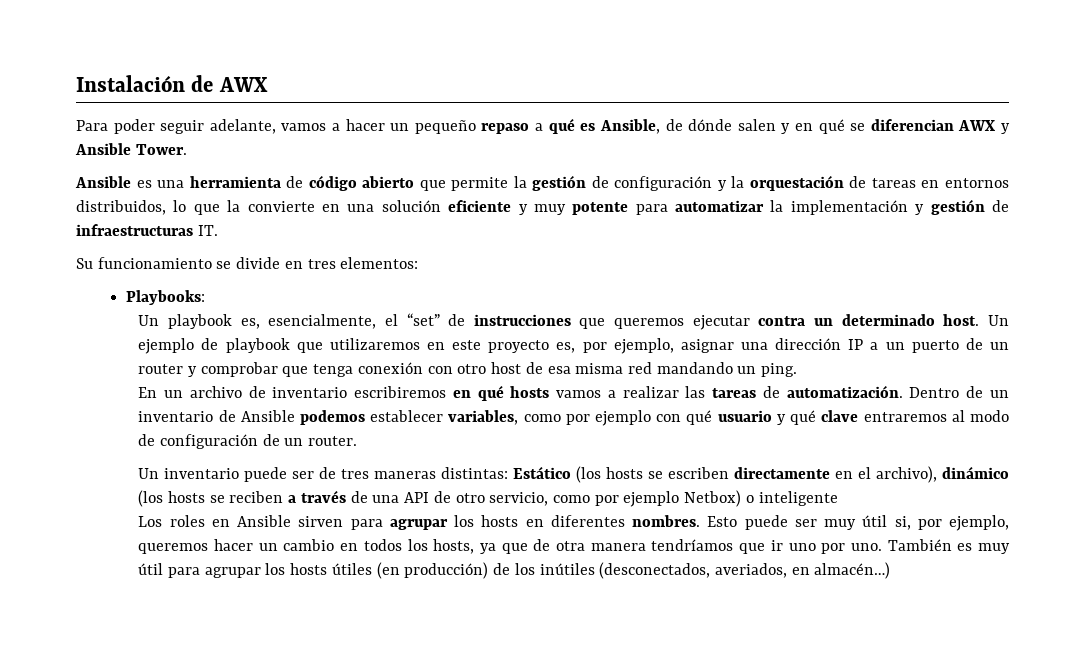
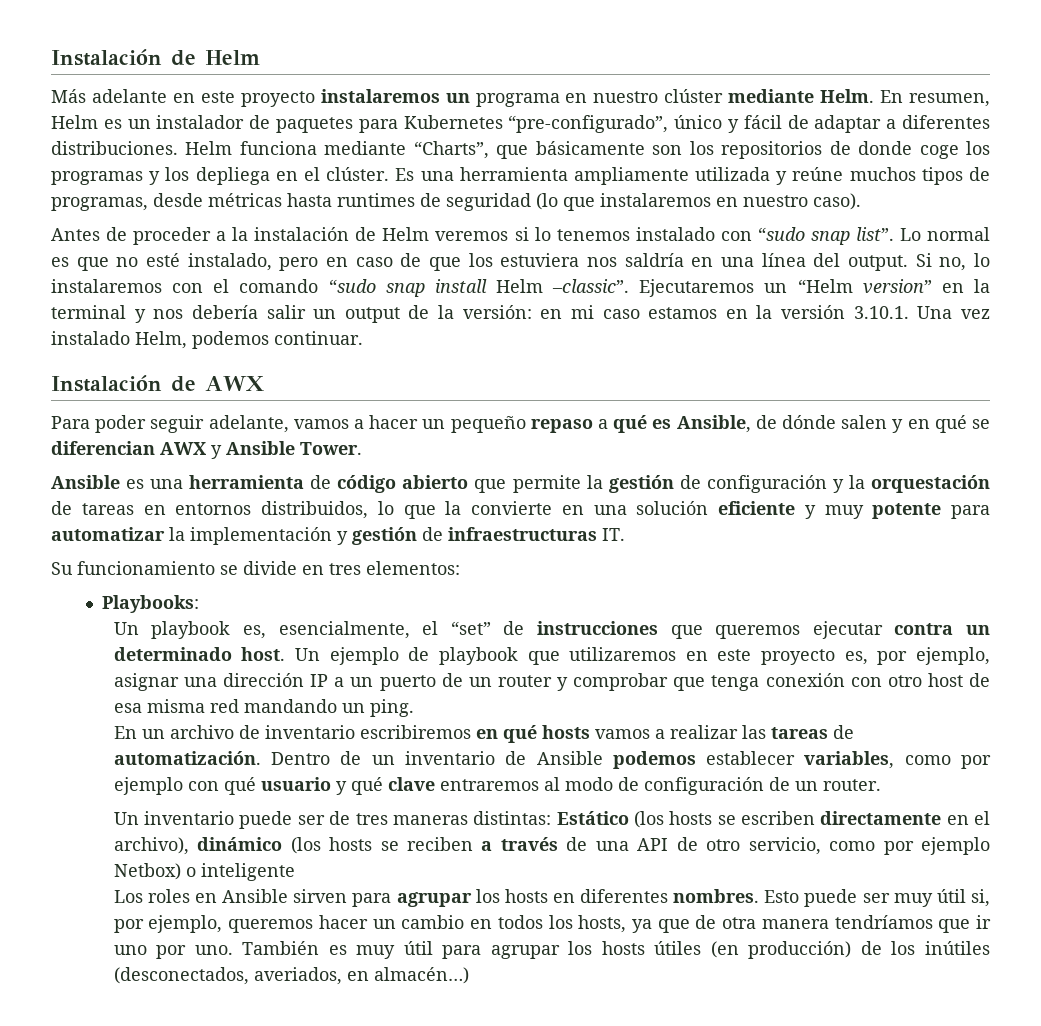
+ Instalación de Helm
+ Más adelante en este proyecto instalaremos un programa en nuestro clúster mediante Helm. En resumen, Helm es un instalador de paquetes para Kubernetes “pre-configurado”, único y fácil de adaptar a diferentes distribuciones. Helm funciona mediante “Charts”, que básicamente son los repositorios de donde coge los programas y los depliega en el clúster. Es una herramienta ampliamente utilizada y reúne muchos tipos de programas, desde métricas hasta runtimes de seguridad (lo que instalaremos en nuestro caso).
+ Antes de proceder a la instalación de Helm veremos si lo tenemos instalado con “sudo snap list”. Lo normal es que no esté instalado, pero en caso de que los estuviera nos saldría en una línea del output. Si no, lo instalaremos con el comando “sudo snap install Helm –classic”. Ejecutaremos un “Helm version” en la terminal y nos debería salir un output de la versión: en mi caso estamos en la versión 3.10.1. Una vez instalado Helm, podemos continuar.

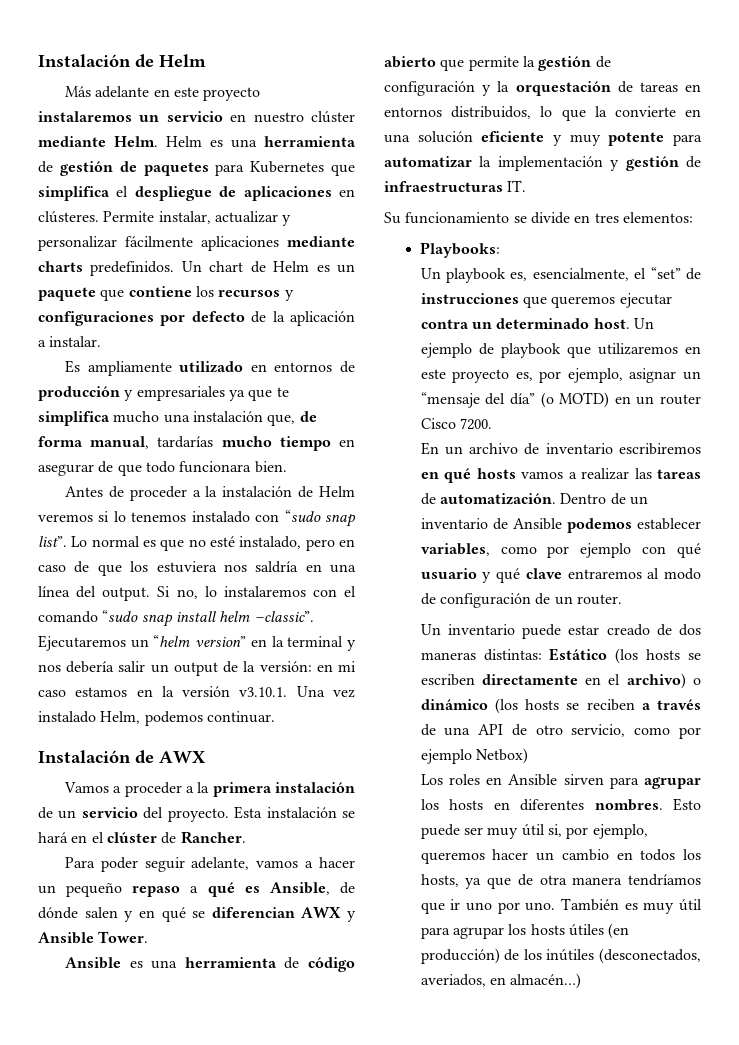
- Más adelante en este proyecto instalaremos un programa en nuestro clúster mediante Helm.
+ Más adelante en este proyecto instalaremos un servicio en nuestro clúster mediante Helm.
- En resumen, Helm es un instalador de paquetes para Kubernetes “pre-configurado”, único y fácil de adaptar a diferentes distribuciones. Helm funciona mediante “Charts”, que básicamente son los repositorios de donde coge los programas y los depliega en el clúster. Es una herramienta ampliamente utilizada y reúne muchos tipos de programas, desde métricas hasta runtimes de seguridad (lo que instalaremos en nuestro caso).
+ Helm es una herramienta de gestión de paquetes para Kubernetes que simplifica el despliegue de aplicaciones en clústeres. Permite instalar, actualizar y personalizar fácilmente aplicaciones mediante charts predefinidos. Un chart de Helm es un paquete que contiene los recursos y configuraciones por defecto de la aplicación a instalar.
+ Es ampliamente utilizado en entornos de producción y empresariales ya que te simplifica mucho una instalación que, de forma manual, tardarías mucho tiempo en asegurar de que todo funcionara bien.
- Si no, lo instalaremos con el comando “sudo snap install Helm –classic”.
+ Si no, lo instalaremos con el comando “sudo snap install helm –classic”.
- Ejecutaremos un “Helm version” en la terminal y nos debería salir un output de la versión: en mi caso estamos en la versión 3.10.1. Una vez instalado Helm, podemos continuar.
+ Ejecutaremos un “helm version” en la terminal y nos debería salir un output de la versión: en mi caso estamos en la versión v3.10.1. Una vez instalado Helm, podemos continuar.
+ Vamos a proceder a la primera instalación de un servicio del proyecto. Esta instalación se hará en el clúster de Rancher.
- Un ejemplo de playbook que utilizaremos en este proyecto es, por ejemplo, asignar una dirección IP a un puerto de un router y comprobar que tenga conexión con otro host de esa misma red mandando un ping.
+ Un ejemplo de playbook que utilizaremos en este proyecto es, por ejemplo, asignar un “mensaje del día” (o MOTD) en un router Cisco 7200.
- Un inventario puede ser de tres maneras distintas: Estático (los hosts se escriben directamente en el archivo), dinámico (los hosts se reciben a través de una API de otro servicio, como por ejemplo Netbox) o inteligente
+ Un inventario puede estar creado de dos maneras distintas: Estático (los hosts se escriben directamente en el archivo) o dinámico (los hosts se reciben a través de una API de otro servicio, como por ejemplo Netbox)

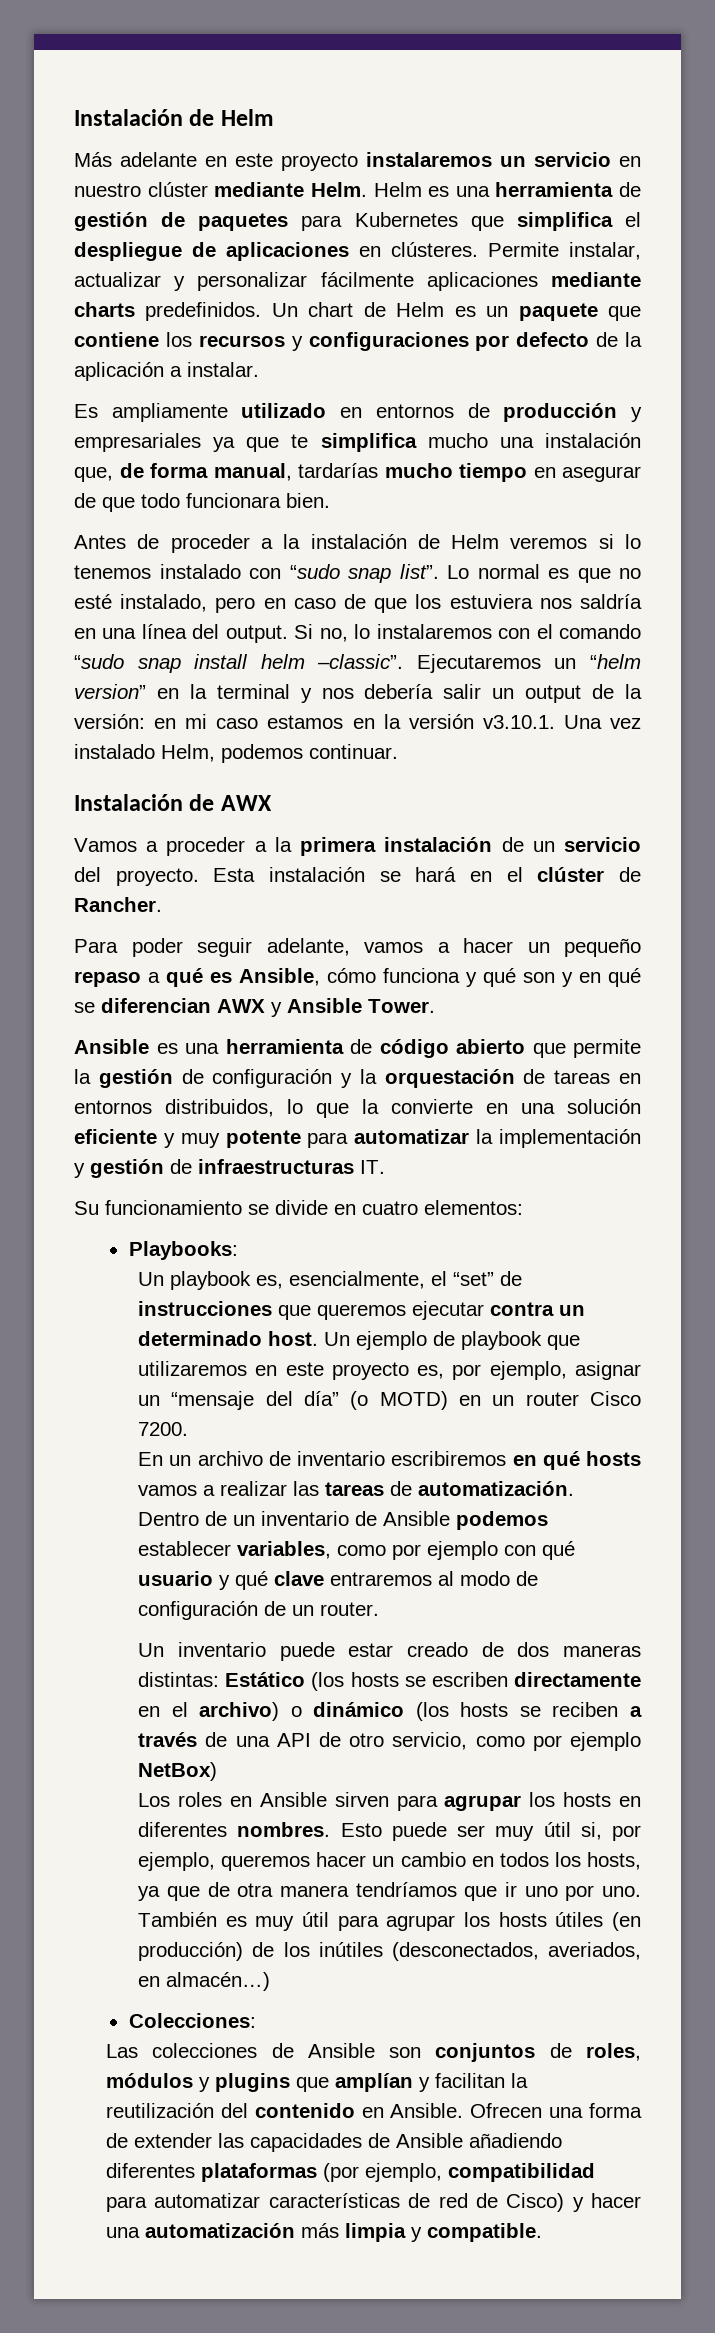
- Para poder seguir adelante, vamos a hacer un pequeño repaso a qué es Ansible, de dónde salen y en qué se diferencian AWX y Ansible Tower.
+ Para poder seguir adelante, vamos a hacer un pequeño repaso a qué es Ansible, cómo funciona y qué son y en qué se diferencian AWX y Ansible Tower.
- Su funcionamiento se divide en tres elementos:
+ Su funcionamiento se divide en cuatro elementos:
- Un inventario puede estar creado de dos maneras distintas: Estático (los hosts se escriben directamente en el archivo) o dinámico (los hosts se reciben a través de una API de otro servicio, como por ejemplo Netbox)
+ Un inventario puede estar creado de dos maneras distintas: Estático (los hosts se escriben directamente en el archivo) o dinámico (los hosts se reciben a través de una API de otro servicio, como por ejemplo NetBox)
+ Colecciones:
+ Las colecciones de Ansible son conjuntos de roles, módulos y plugins que amplían y facilitan la reutilización del contenido en Ansible. Ofrecen una forma de extender las capacidades de Ansible añadiendo diferentes plataformas (por ejemplo, compatibilidad para automatizar características de red de Cisco) y hacer una automatización más limpia y compatible.

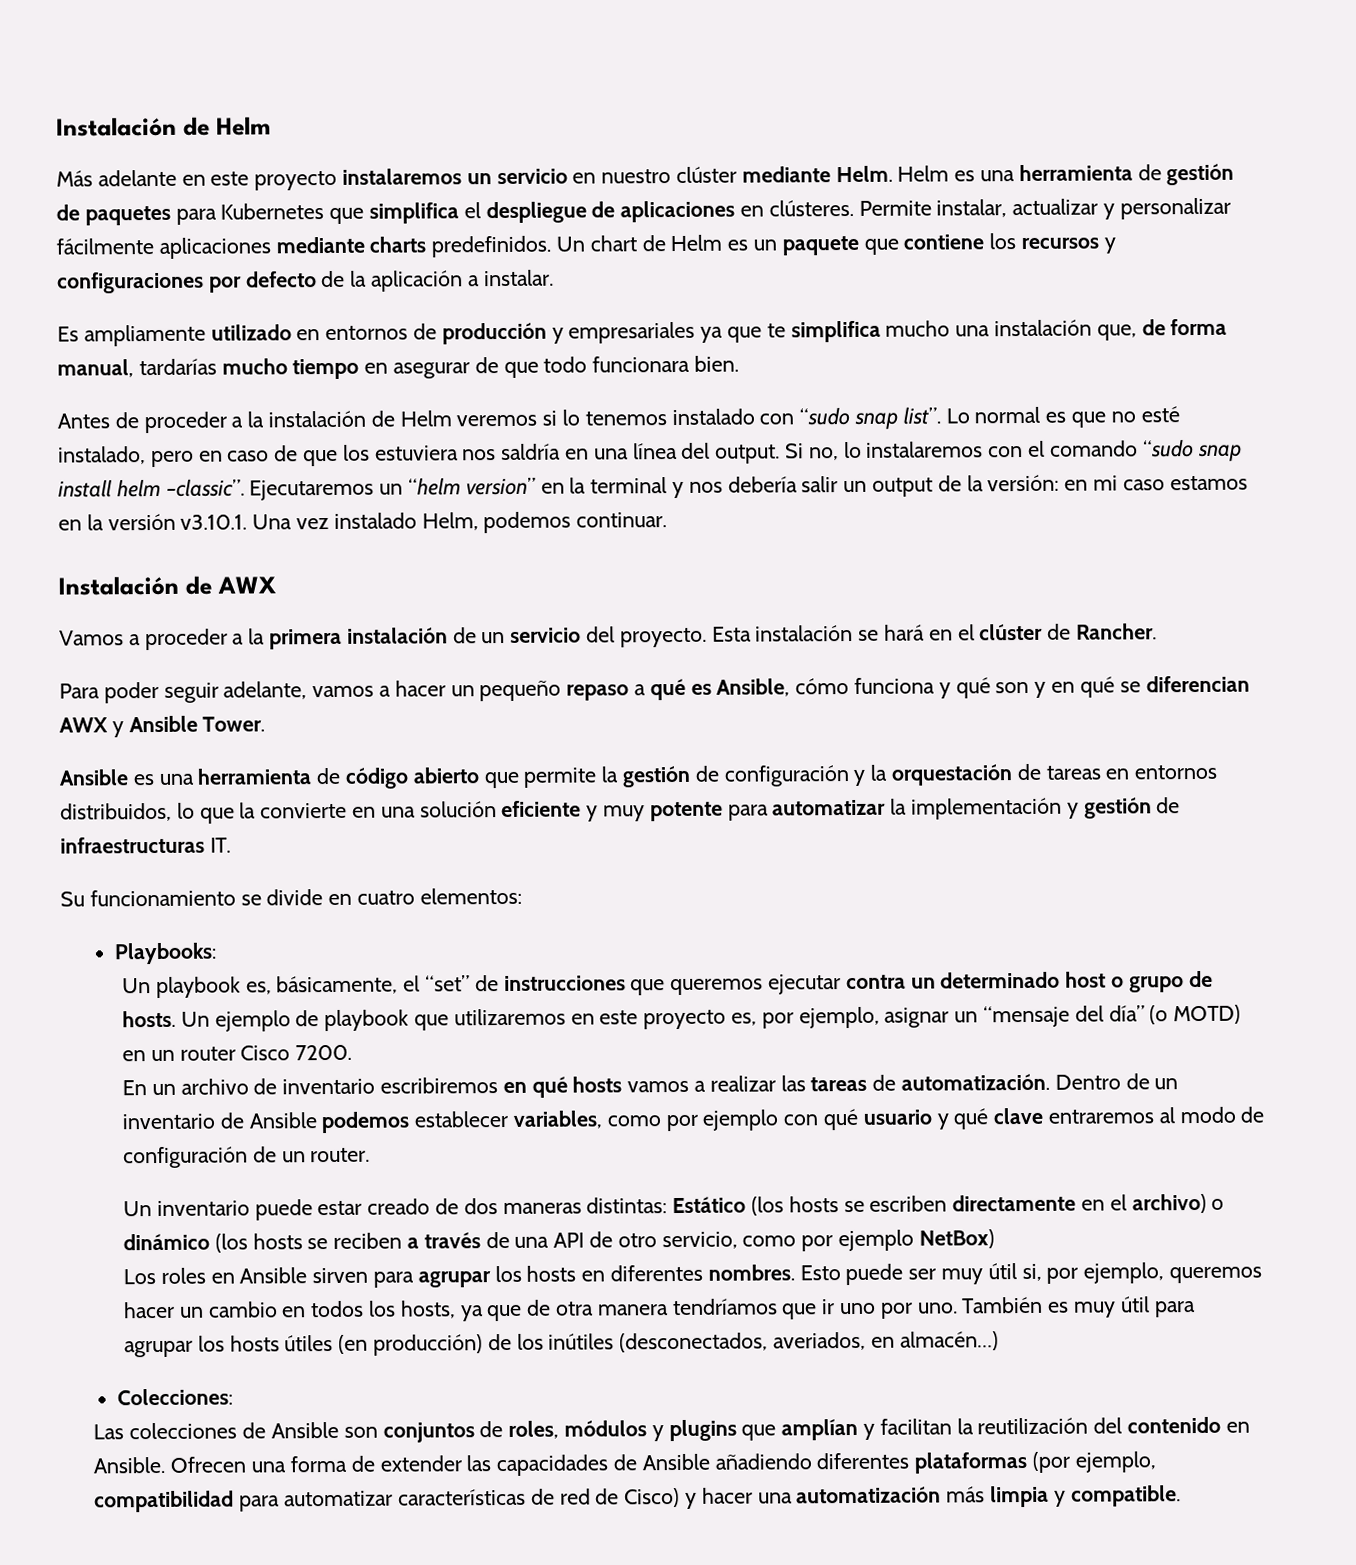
- Un playbook es, esencialmente, el “set” de instrucciones que queremos ejecutar contra un determinado host.
+ Un playbook es, básicamente, el “set” de instrucciones que queremos ejecutar contra un determinado host o grupo de hosts.

